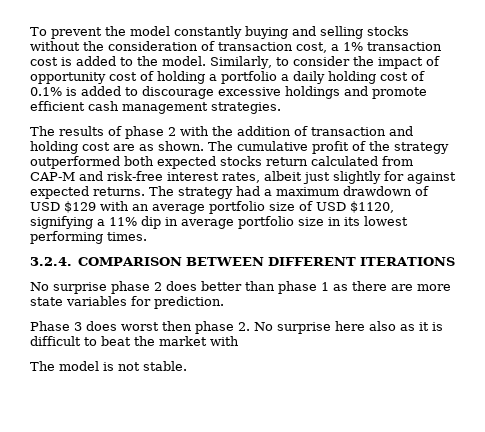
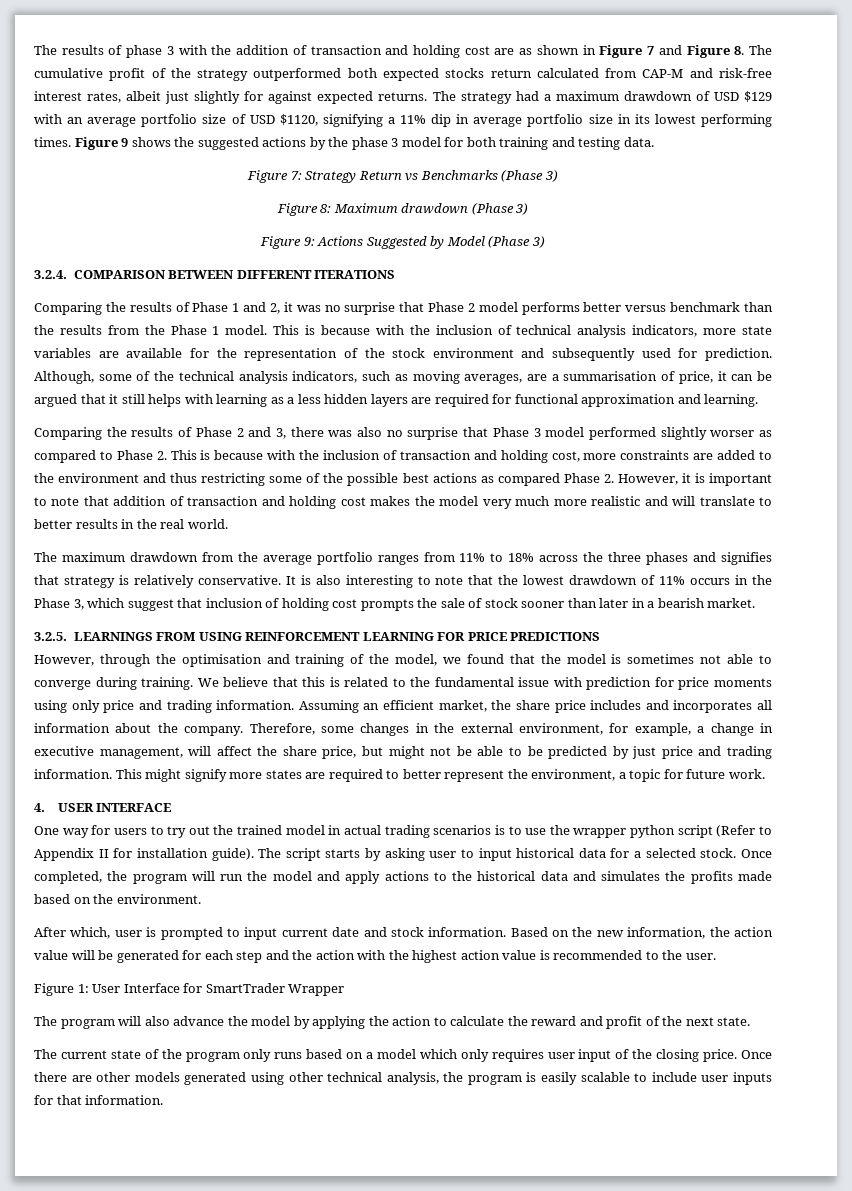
- To prevent the model constantly buying and selling stocks without the consideration of transaction cost, a 1% transaction cost is added to the model. Similarly, to consider the impact of opportunity cost of holding a portfolio a daily holding cost of 0.1% is added to discourage excessive holdings and promote efficient cash management strategies.
- The results of phase 2 with the addition of transaction and holding cost are as shown. The cumulative profit of the strategy outperformed both expected stocks return calculated from CAP-M and risk-free interest rates, albeit just slightly for against expected returns.
+ The results of phase 3 with the addition of transaction and holding cost are as shown in Figure 7 and Figure 8. The cumulative profit of the strategy outperformed both expected stocks return calculated from CAP-M and risk-free interest rates, albeit just slightly for against expected returns.
+ Figure 9 shows the suggested actions by the phase 3 model for both training and testing data.
+ Figure 7: Strategy Return vs Benchmarks (Phase 3)
+ Figure 8: Maximum drawdown (Phase 3)
+ Figure 9: Actions Suggested by Model (Phase 3)
- No surprise phase 2 does better than phase 1 as there are more state variables for prediction.
- Phase 3 does worst then phase 2. No surprise here also as it is difficult to beat the market with
- The model is not stable.
+ Comparing the results of Phase 1 and 2, it was no surprise that Phase 2 model performs better versus benchmark than the results from the Phase 1 model. This is because with the inclusion of technical analysis indicators, more state variables are available for the representation of the stock environment and subsequently used for prediction. Although, some of the technical analysis indicators, such as moving averages, are a summarisation of price, it can be argued that it still helps with learning as a less hidden layers are required for functional approximation and learning.
+ Comparing the results of Phase 2 and 3, there was also no surprise that Phase 3 model performed slightly worser as compared to Phase 2. This is because with the inclusion of transaction and holding cost, more constraints are added to the environment and thus restricting some of the possible best actions as compared Phase 2. However, it is important to note that addition of transaction and holding cost makes the model very much more realistic and will translate to better results in the real world.
+ The maximum drawdown from the average portfolio ranges from 11% to 18% across the three phases and signifies that strategy is relatively conservative. It is also interesting to note that the lowest drawdown of 11% occurs in the Phase 3, which suggest that inclusion of holding cost prompts the sale of stock sooner than later in a bearish market.
+ 3.2.5. LEARNINGS FROM USING REINFORCEMENT LEARNING FOR PRICE PREDICTIONS
+ However, through the optimisation and training of the model, we found that the model is sometimes not able to converge during training. We believe that this is related to the fundamental issue with prediction for price moments using only price and trading information. Assuming an efficient market, the share price includes and incorporates all information about the company. Therefore, some changes in the external environment, for example, a change in executive management, will affect the share price, but might not be able to be predicted by just price and trading information. This might signify more states are required to better represent the environment, a topic for future work.
+ 4. USER INTERFACE
+ One way for users to try out the trained model in actual trading scenarios is to use the wrapper python script (Refer to Appendix II for installation guide). The script starts by asking user to input historical data for a selected stock. Once completed, the program will run the model and apply actions to the historical data and simulates the profits made based on the environment.
+ After which, user is prompted to input current date and stock information. Based on the new information, the action value will be generated for each step and the action with the highest action value is recommended to the user.
+ Figure 1: User Interface for SmartTrader Wrapper
+ The program will also advance the model by applying the action to calculate the reward and profit of the next state.
+ The current state of the program only runs based on a model which only requires user input of the closing price. Once there are other models generated using other technical analysis, the program is easily scalable to include user inputs for that information.

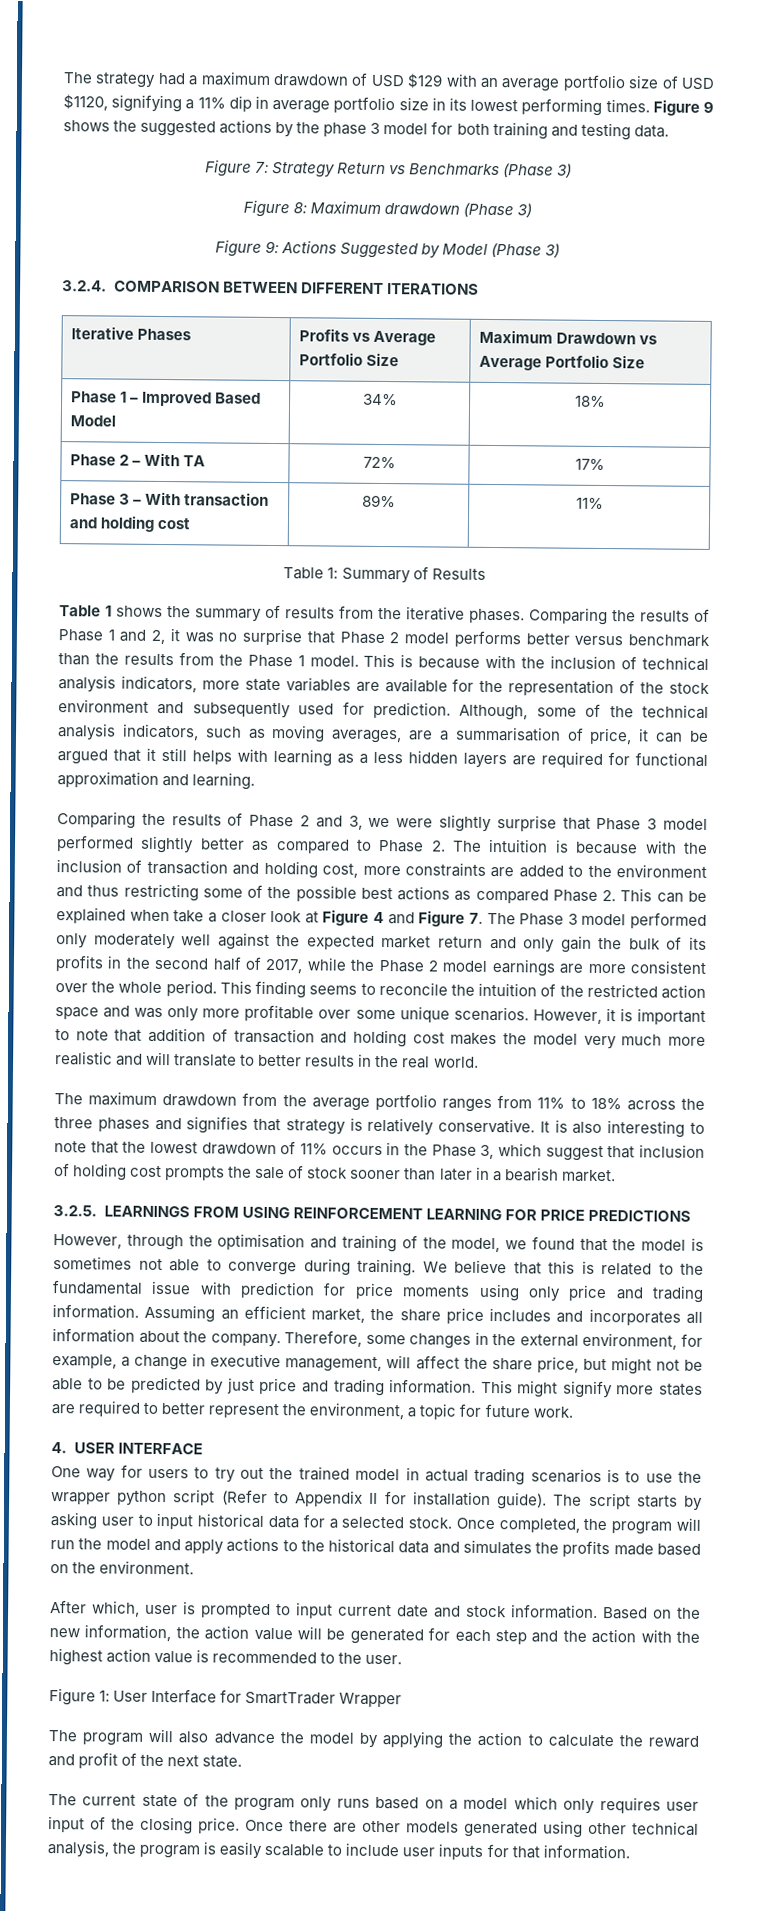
- The results of phase 3 with the addition of transaction and holding cost are as shown in Figure 7 and Figure 8. The cumulative profit of the strategy outperformed both expected stocks return calculated from CAP-M and risk-free interest rates, albeit just slightly for against expected returns. The strategy had a maximum drawdown of USD $129 with an average portfolio size of USD $1120, signifying a 11% dip in average portfolio size in its lowest performing times.
+ The strategy had a maximum drawdown of USD $129 with an average portfolio size of USD $1120, signifying a 11% dip in average portfolio size in its lowest performing times.
+ Iterative Phases | Profits vs Average Portfolio Size | Maximum Drawdown vs Average Portfolio Size
+ Phase 1 – Improved Based Model | 34% | 18%
+ Phase 2 – With TA | 72% | 17%
+ Phase 3 – With transaction and holding cost | 89% | 11%
+ Table 1: Summary of Results
+ Table 1 shows the summary of results from the iterative phases.
- Comparing the results of Phase 2 and 3, there was also no surprise that Phase 3 model performed slightly worser as compared to Phase 2. This is because with the inclusion of transaction and holding cost, more constraints are added to the environment and thus restricting some of the possible best actions as compared Phase 2. However, it is important to note that addition of transaction and holding cost makes the model very much more realistic and will translate to better results in the real world.
+ Comparing the results of Phase 2 and 3, we were slightly surprise that Phase 3 model performed slightly better as compared to Phase 2. The intuition is because with the inclusion of transaction and holding cost, more constraints are added to the environment and thus restricting some of the possible best actions as compared Phase 2. This can be explained when take a closer look at Figure 4 and Figure 7. The Phase 3 model performed only moderately well against the expected market return and only gain the bulk of its profits in the second half of 2017, while the Phase 2 model earnings are more consistent over the whole period. This finding seems to reconcile the intuition of the restricted action space and was only more profitable over some unique scenarios. However, it is important to note that addition of transaction and holding cost makes the model very much more realistic and will translate to better results in the real world.

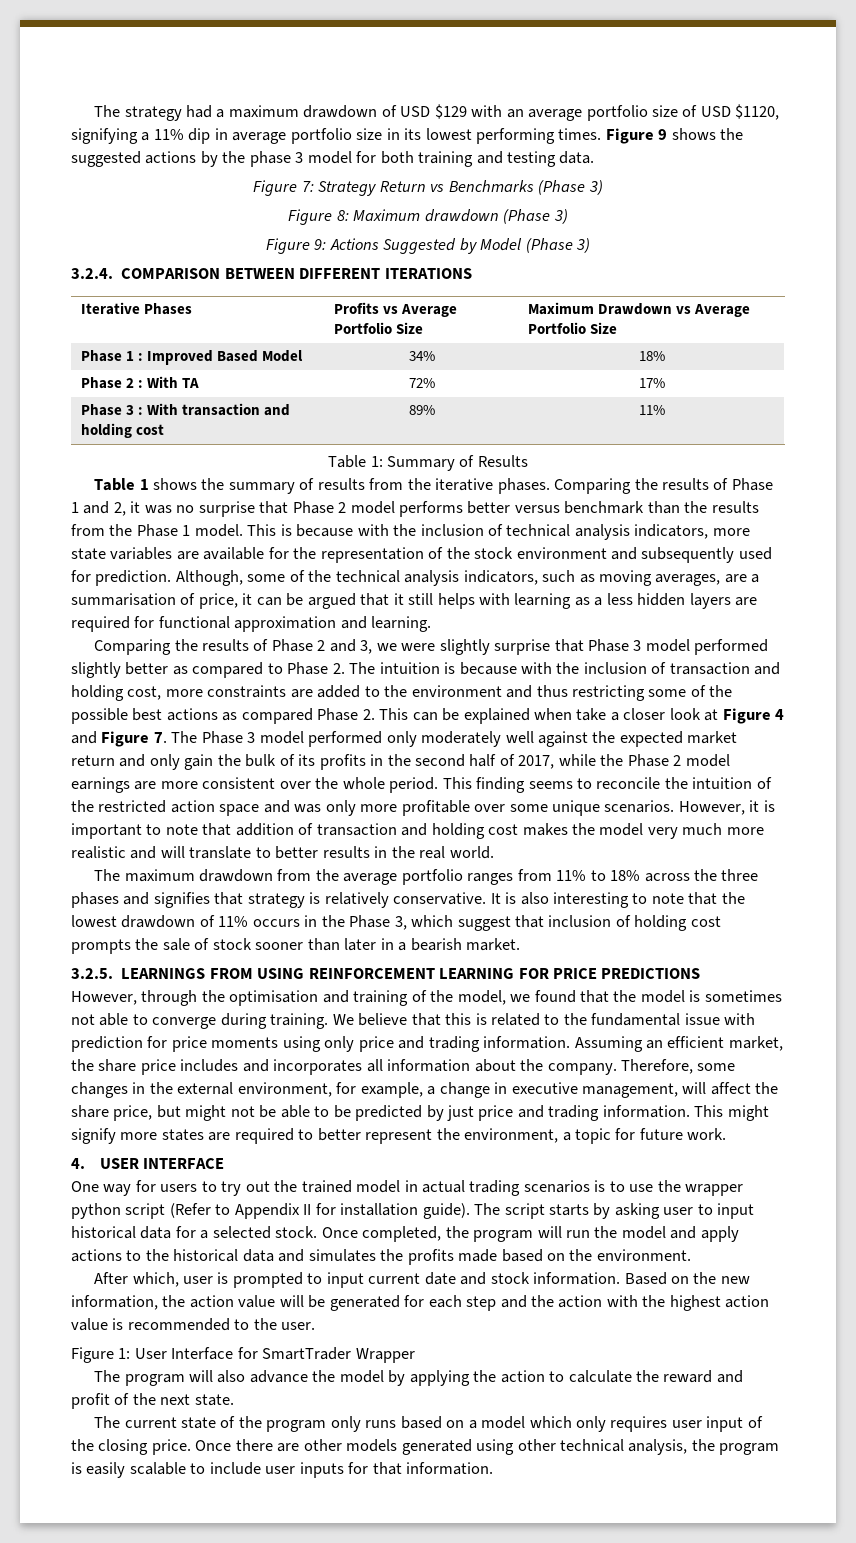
- Phase 1 – Improved Based Model | 34% | 18%
+ Phase 1 : Improved Based Model | 34% | 18%
- Phase 2 – With TA | 72% | 17%
+ Phase 2 : With TA | 72% | 17%
- Phase 3 – With transaction and holding cost | 89% | 11%
+ Phase 3 : With transaction and holding cost | 89% | 11%

